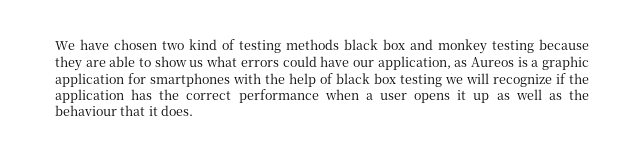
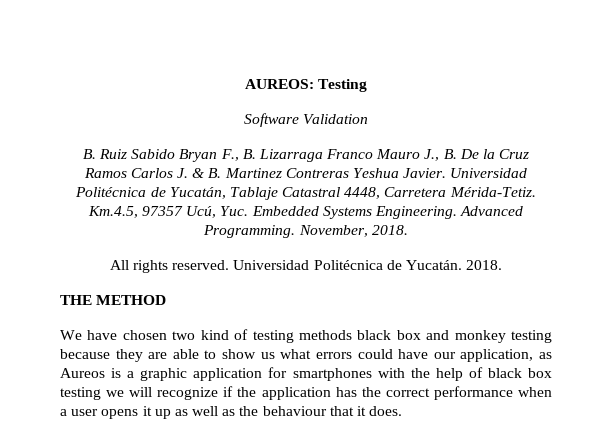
+ AUREOS: Testing
+ Software Validation
+ B. Ruiz Sabido Bryan F., B. Lizarraga Franco Mauro J., B. De la Cruz Ramos Carlos J. & B. Martinez Contreras Yeshua Javier. Universidad Politécnica de Yucatán, Tablaje Catastral 4448, Carretera Mérida-Tetiz. Km.4.5, 97357 Ucú, Yuc. Embedded Systems Engineering. Advanced Programming. November, 2018.
+ All rights reserved. Universidad Politécnica de Yucatán. 2018.
+ THE METHOD

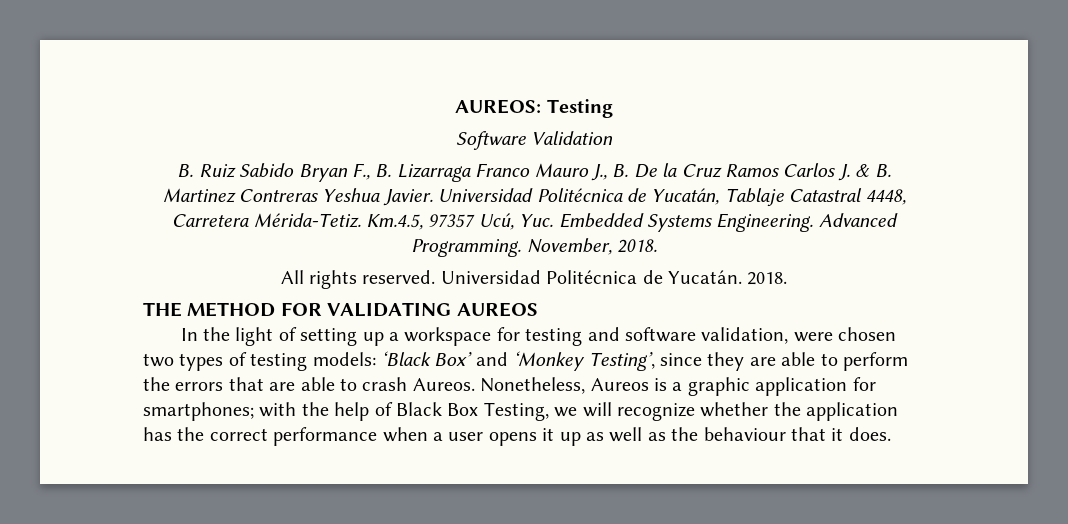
- THE METHOD
- We have chosen two kind of testing methods black box and monkey testing because they are able to show us what errors could have our application, as Aureos is a graphic application for smartphones with the help of black box testing we will recognize if the application has the correct performance when a user opens it up as well as the behaviour that it does.
+ THE METHOD FOR VALIDATING AUREOS
+ In the light of setting up a workspace for testing and software validation, were chosen two types of testing models: ‘Black Box’ and ‘Monkey Testing’, since they are able to perform the errors that are able to crash Aureos. Nonetheless, Aureos is a graphic application for smartphones; with the help of Black Box Testing, we will recognize whether the application has the correct performance when a user opens it up as well as the behaviour that it does.

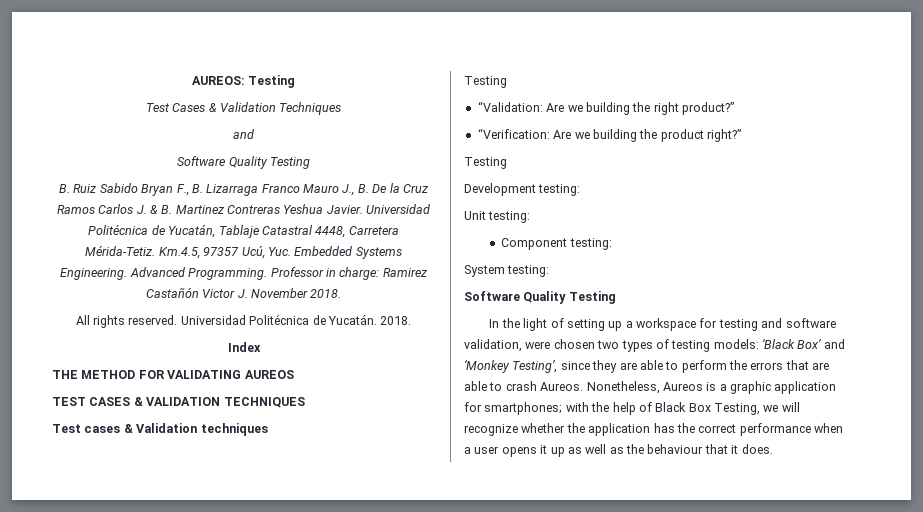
- Software Validation
+ Test Cases & Validation Techniques
+ and
+ Software Quality Testing
- November, 2018.
+ Professor in charge: Ramirez Castañón Victor J. November 2018.
+ Index
+ TEST CASES & VALIDATION TECHNIQUES
+ Test cases & Validation techniques
+ Testing
+ “Validation: Are we building the right product?”
+ “Verification: Are we building the product right?”
+ Testing
+ Development testing:
+ Unit testing:
+ Component testing:
+ System testing:
+ Software Quality Testing

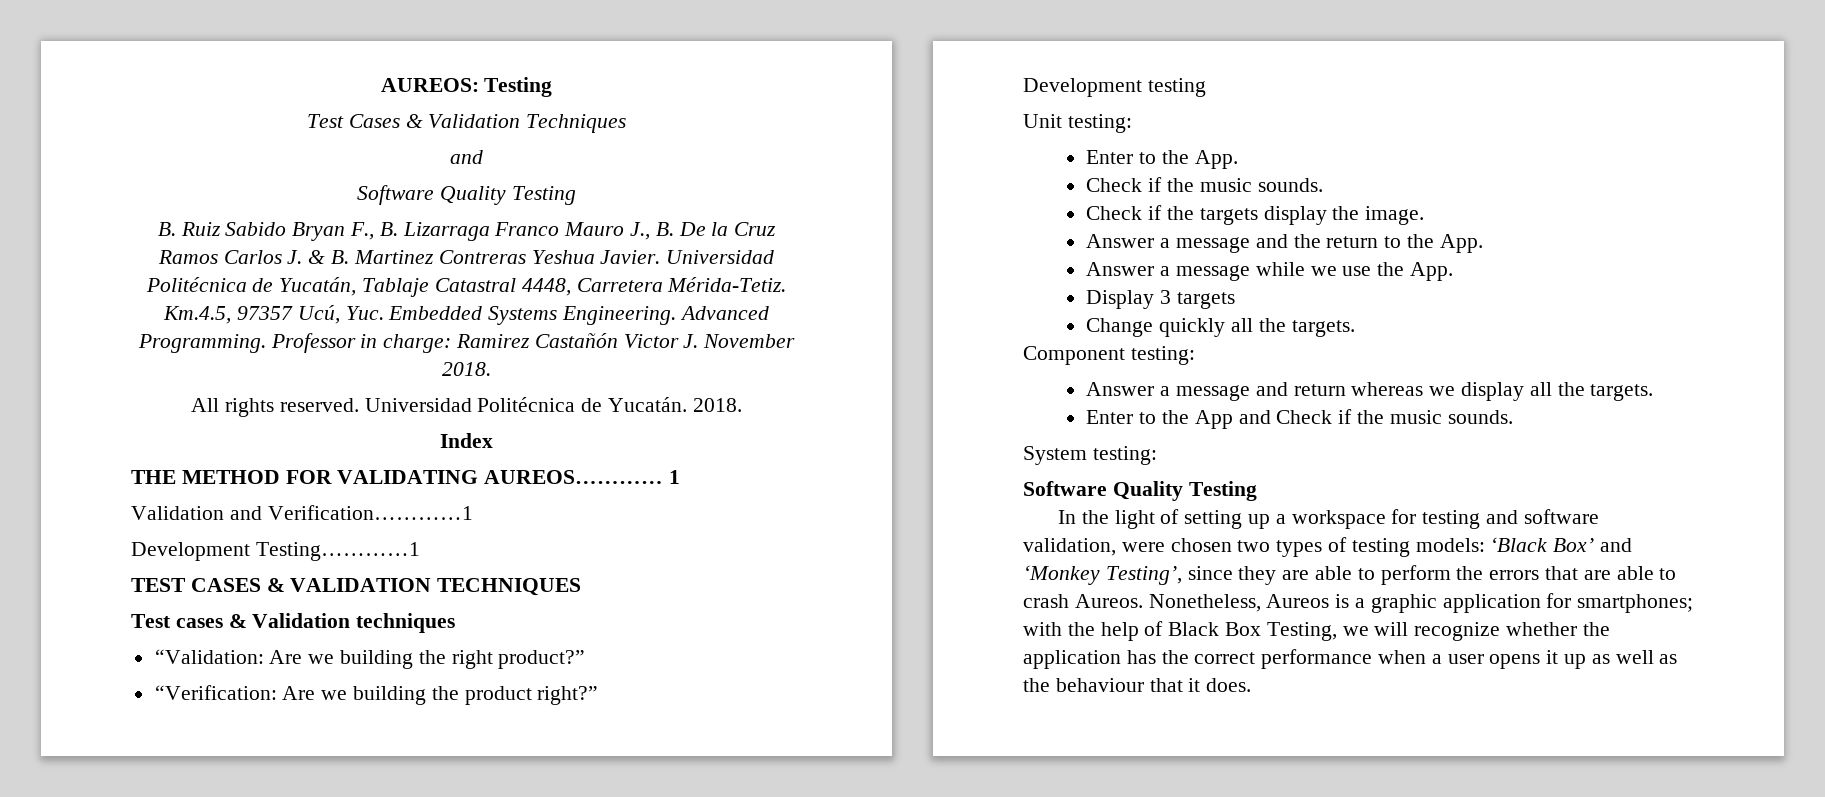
- THE METHOD FOR VALIDATING AUREOS
+ THE METHOD FOR VALIDATING AUREOS………… 1
+ Validation and Verification…………1
+ Development Testing…………1
  Test cases & Validation techniques
- Testing
  “Verification: Are we building the product right?”
- Testing
- Development testing:
+ Development testing
+ Enter to the App.
+ Check if the music sounds.
+ Check if the targets display the image.
+ Answer a message and the return to the App.
+ Answer a message while we use the App.
+ Display 3 targets
+ Change quickly all the targets.
  Component testing:
+ Answer a message and return whereas we display all the targets.
+ Enter to the App and Check if the music sounds.

